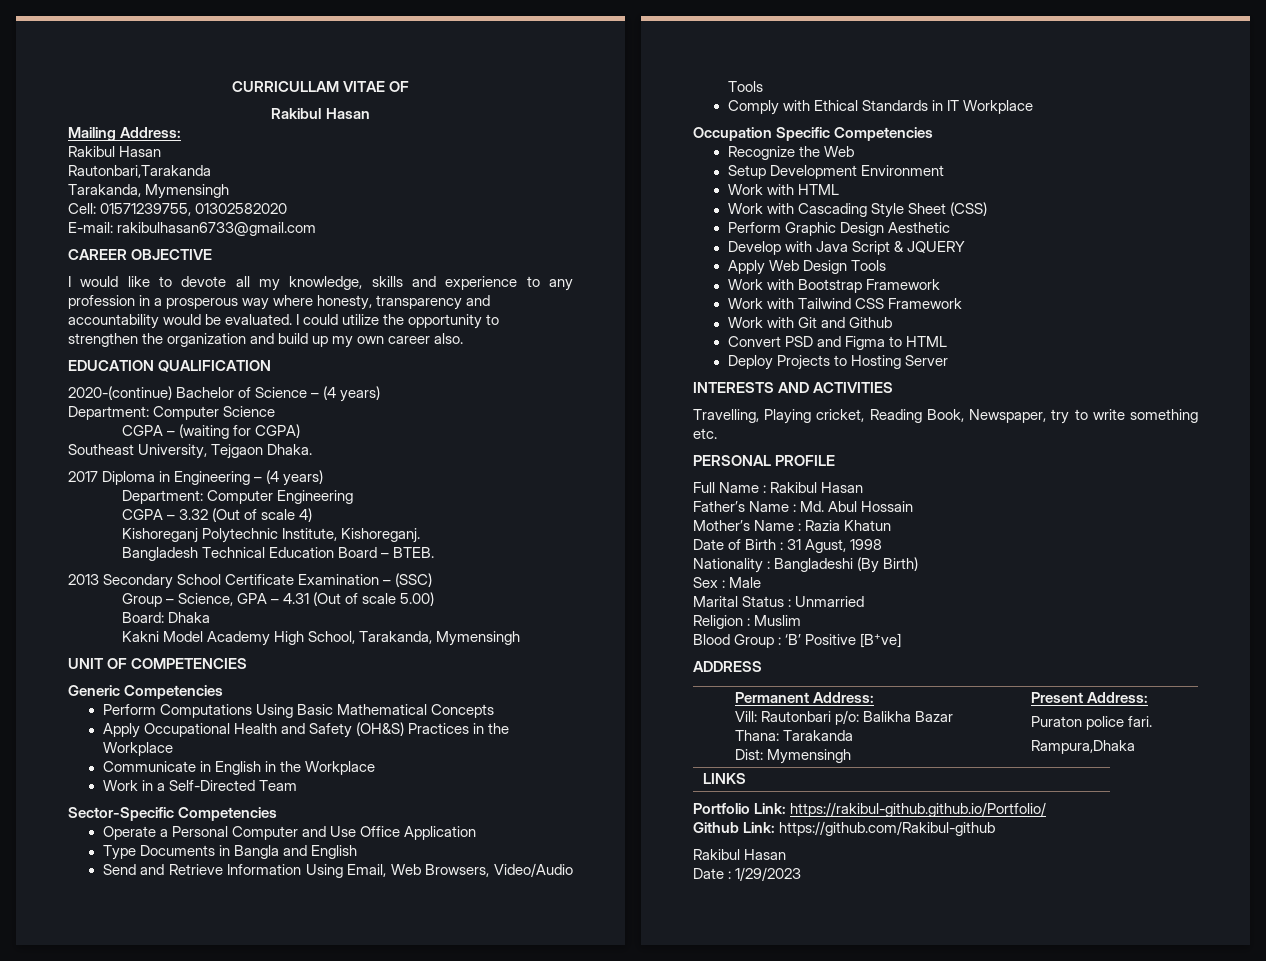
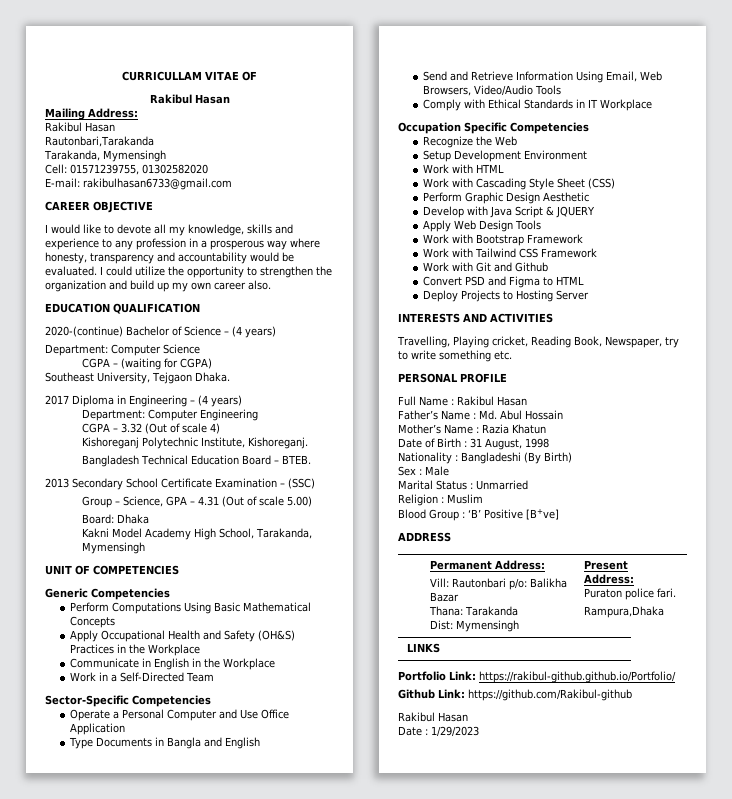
- Date of Birth : 31 Agust, 1998
+ Date of Birth : 31 August, 1998

